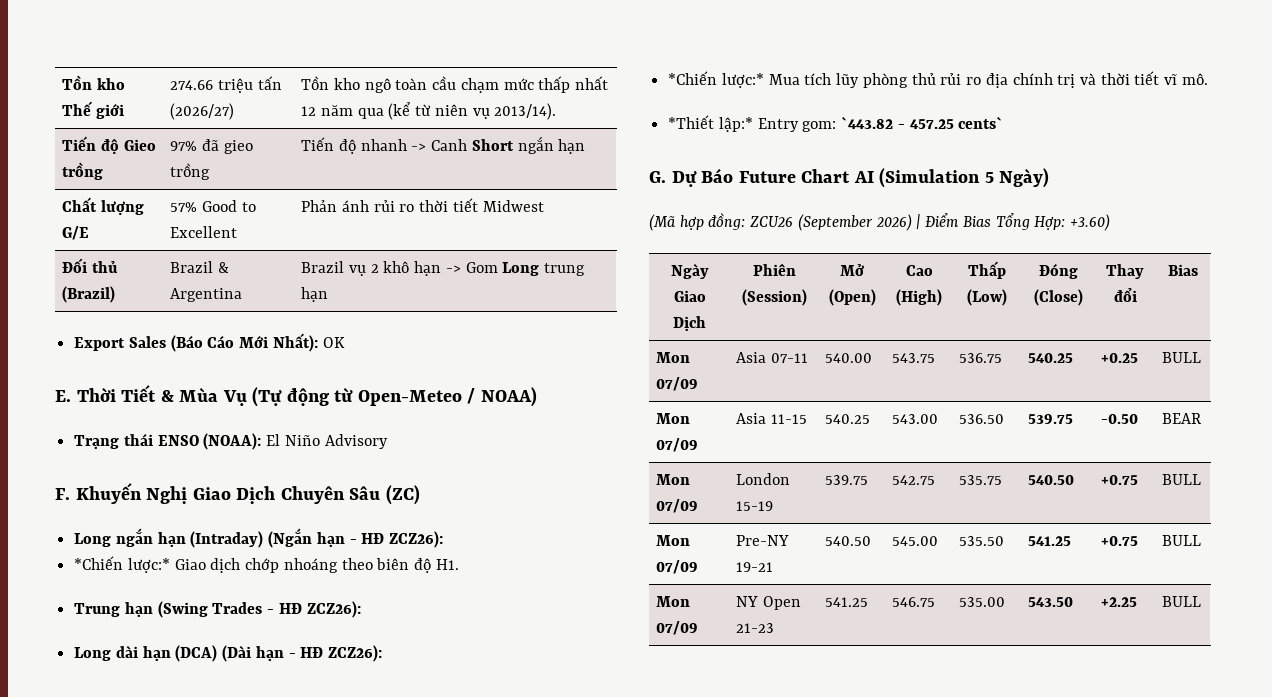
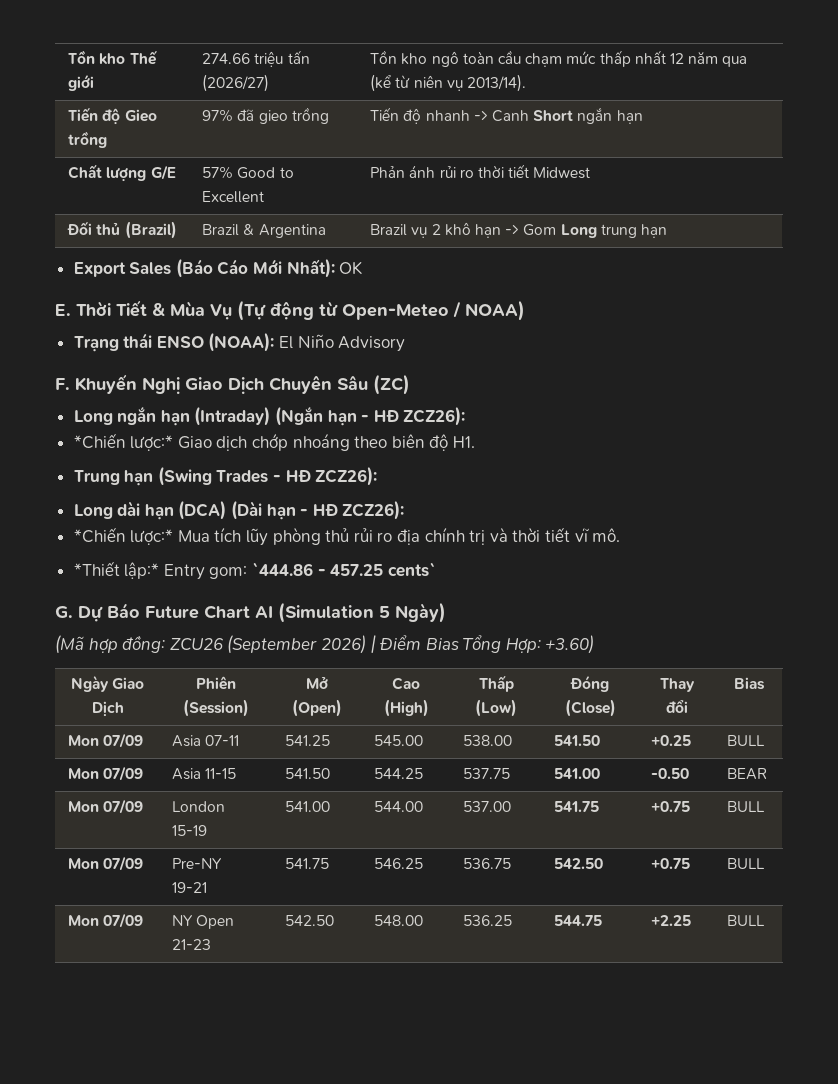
- *Thiết lập:* Entry gom: `443.82 - 457.25 cents`
+ *Thiết lập:* Entry gom: `444.86 - 457.25 cents`
- Mon 07/09 | Asia 07-11 | 540.00 | 543.75 | 536.75 | 540.25 | +0.25 | BULL
+ Mon 07/09 | Asia 07-11 | 541.25 | 545.00 | 538.00 | 541.50 | +0.25 | BULL
- Mon 07/09 | Asia 11-15 | 540.25 | 543.00 | 536.50 | 539.75 | -0.50 | BEAR
+ Mon 07/09 | Asia 11-15 | 541.50 | 544.25 | 537.75 | 541.00 | -0.50 | BEAR
- Mon 07/09 | London 15-19 | 539.75 | 542.75 | 535.75 | 540.50 | +0.75 | BULL
+ Mon 07/09 | London 15-19 | 541.00 | 544.00 | 537.00 | 541.75 | +0.75 | BULL
- Mon 07/09 | Pre-NY 19-21 | 540.50 | 545.00 | 535.50 | 541.25 | +0.75 | BULL
+ Mon 07/09 | Pre-NY 19-21 | 541.75 | 546.25 | 536.75 | 542.50 | +0.75 | BULL
- Mon 07/09 | NY Open 21-23 | 541.25 | 546.75 | 535.00 | 543.50 | +2.25 | BULL
+ Mon 07/09 | NY Open 21-23 | 542.50 | 548.00 | 536.25 | 544.75 | +2.25 | BULL

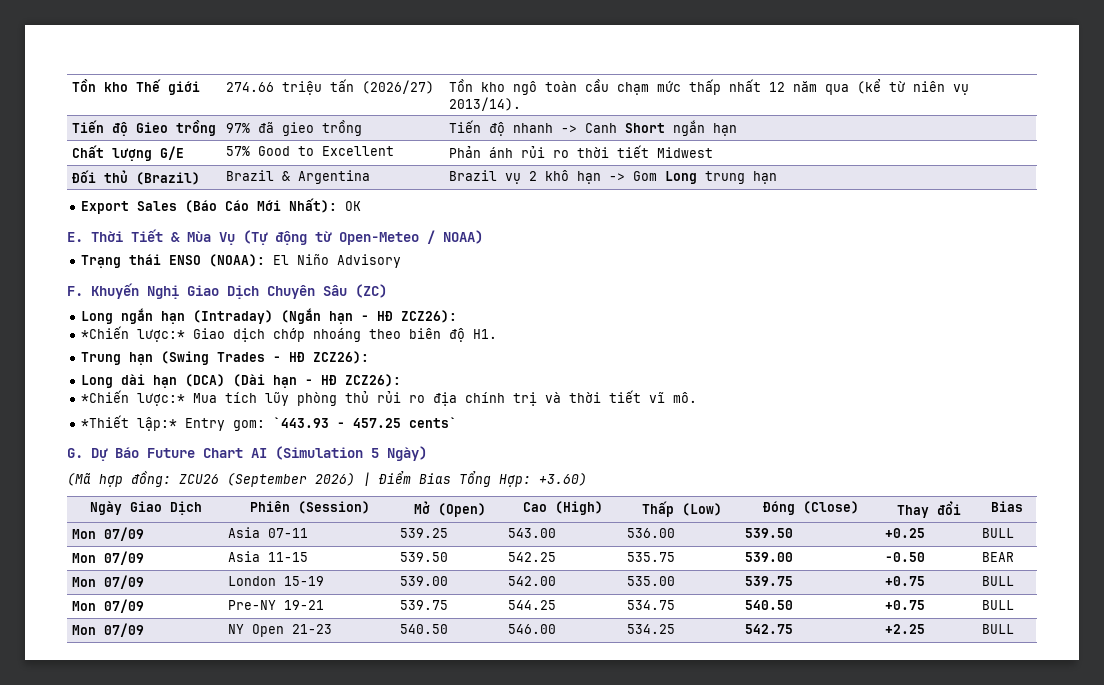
- *Thiết lập:* Entry gom: `444.86 - 457.25 cents`
+ *Thiết lập:* Entry gom: `443.93 - 457.25 cents`
- Mon 07/09 | Asia 07-11 | 541.25 | 545.00 | 538.00 | 541.50 | +0.25 | BULL
+ Mon 07/09 | Asia 07-11 | 539.25 | 543.00 | 536.00 | 539.50 | +0.25 | BULL
- Mon 07/09 | Asia 11-15 | 541.50 | 544.25 | 537.75 | 541.00 | -0.50 | BEAR
+ Mon 07/09 | Asia 11-15 | 539.50 | 542.25 | 535.75 | 539.00 | -0.50 | BEAR
- Mon 07/09 | London 15-19 | 541.00 | 544.00 | 537.00 | 541.75 | +0.75 | BULL
+ Mon 07/09 | London 15-19 | 539.00 | 542.00 | 535.00 | 539.75 | +0.75 | BULL
- Mon 07/09 | Pre-NY 19-21 | 541.75 | 546.25 | 536.75 | 542.50 | +0.75 | BULL
+ Mon 07/09 | Pre-NY 19-21 | 539.75 | 544.25 | 534.75 | 540.50 | +0.75 | BULL
- Mon 07/09 | NY Open 21-23 | 542.50 | 548.00 | 536.25 | 544.75 | +2.25 | BULL
+ Mon 07/09 | NY Open 21-23 | 540.50 | 546.00 | 534.25 | 542.75 | +2.25 | BULL

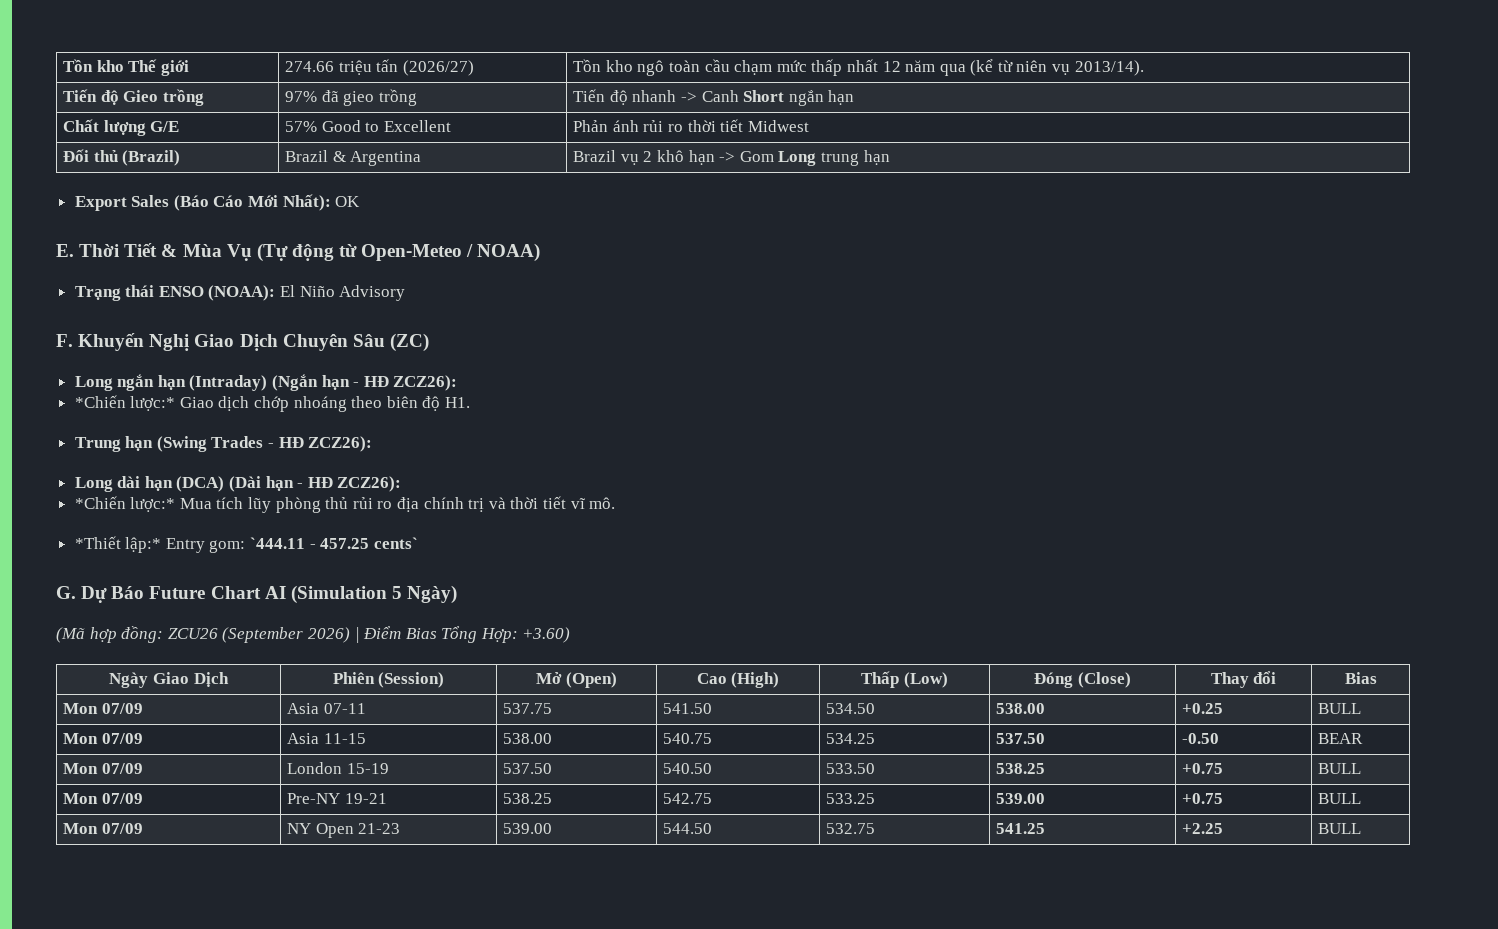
- *Thiết lập:* Entry gom: `443.93 - 457.25 cents`
+ *Thiết lập:* Entry gom: `444.11 - 457.25 cents`
- Mon 07/09 | Asia 07-11 | 539.25 | 543.00 | 536.00 | 539.50 | +0.25 | BULL
+ Mon 07/09 | Asia 07-11 | 537.75 | 541.50 | 534.50 | 538.00 | +0.25 | BULL
- Mon 07/09 | Asia 11-15 | 539.50 | 542.25 | 535.75 | 539.00 | -0.50 | BEAR
+ Mon 07/09 | Asia 11-15 | 538.00 | 540.75 | 534.25 | 537.50 | -0.50 | BEAR
- Mon 07/09 | London 15-19 | 539.00 | 542.00 | 535.00 | 539.75 | +0.75 | BULL
+ Mon 07/09 | London 15-19 | 537.50 | 540.50 | 533.50 | 538.25 | +0.75 | BULL
- Mon 07/09 | Pre-NY 19-21 | 539.75 | 544.25 | 534.75 | 540.50 | +0.75 | BULL
+ Mon 07/09 | Pre-NY 19-21 | 538.25 | 542.75 | 533.25 | 539.00 | +0.75 | BULL
- Mon 07/09 | NY Open 21-23 | 540.50 | 546.00 | 534.25 | 542.75 | +2.25 | BULL
+ Mon 07/09 | NY Open 21-23 | 539.00 | 544.50 | 532.75 | 541.25 | +2.25 | BULL

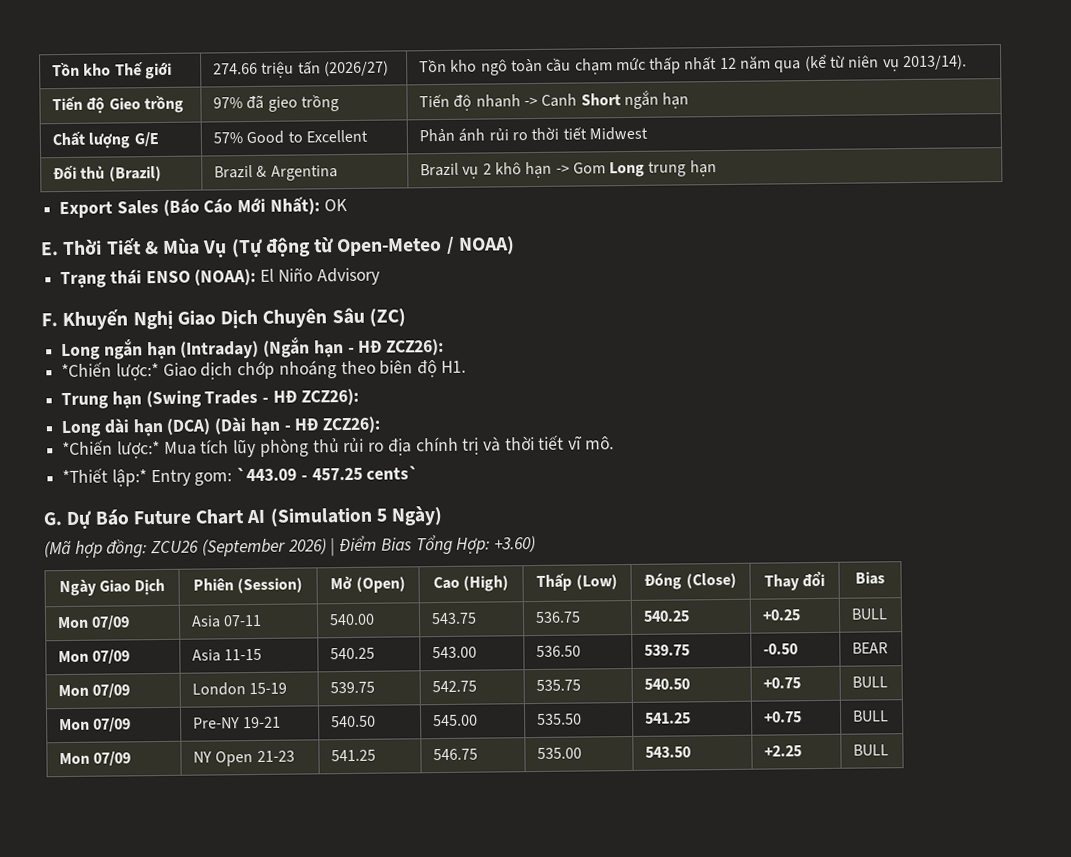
- *Thiết lập:* Entry gom: `444.11 - 457.25 cents`
+ *Thiết lập:* Entry gom: `443.09 - 457.25 cents`
- Mon 07/09 | Asia 07-11 | 537.75 | 541.50 | 534.50 | 538.00 | +0.25 | BULL
+ Mon 07/09 | Asia 07-11 | 540.00 | 543.75 | 536.75 | 540.25 | +0.25 | BULL
- Mon 07/09 | Asia 11-15 | 538.00 | 540.75 | 534.25 | 537.50 | -0.50 | BEAR
+ Mon 07/09 | Asia 11-15 | 540.25 | 543.00 | 536.50 | 539.75 | -0.50 | BEAR
- Mon 07/09 | London 15-19 | 537.50 | 540.50 | 533.50 | 538.25 | +0.75 | BULL
+ Mon 07/09 | London 15-19 | 539.75 | 542.75 | 535.75 | 540.50 | +0.75 | BULL
- Mon 07/09 | Pre-NY 19-21 | 538.25 | 542.75 | 533.25 | 539.00 | +0.75 | BULL
+ Mon 07/09 | Pre-NY 19-21 | 540.50 | 545.00 | 535.50 | 541.25 | +0.75 | BULL
- Mon 07/09 | NY Open 21-23 | 539.00 | 544.50 | 532.75 | 541.25 | +2.25 | BULL
+ Mon 07/09 | NY Open 21-23 | 541.25 | 546.75 | 535.00 | 543.50 | +2.25 | BULL

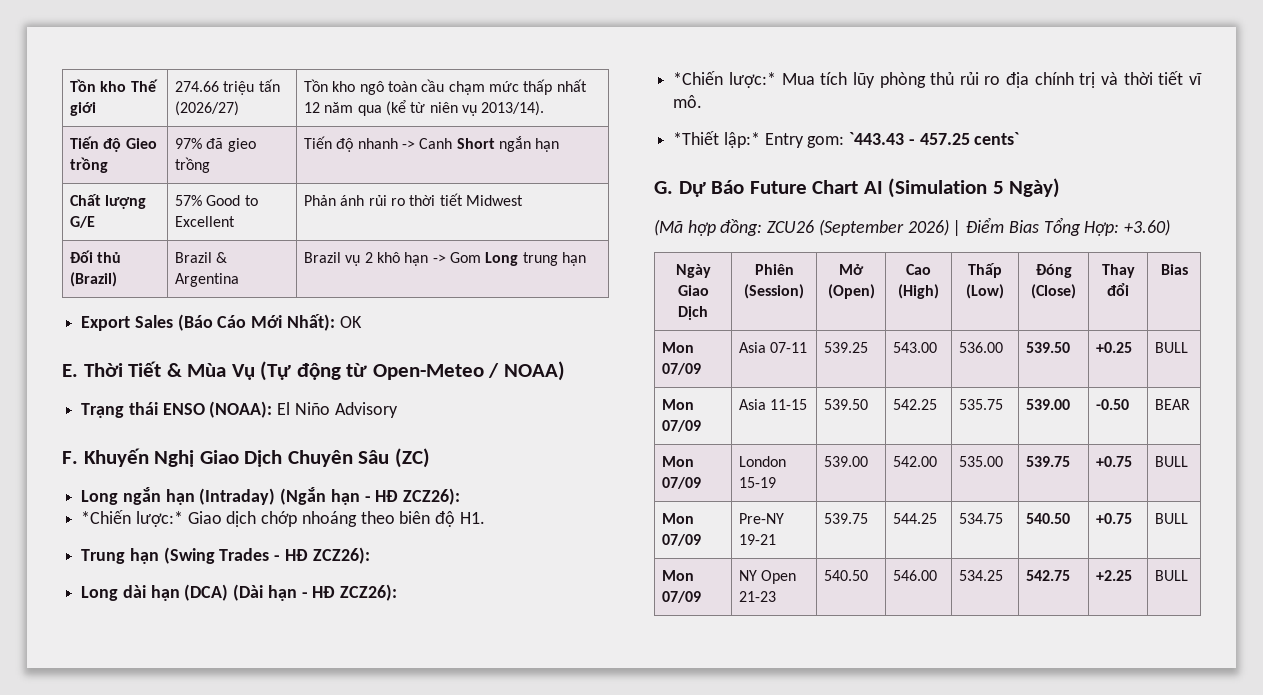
- *Thiết lập:* Entry gom: `443.09 - 457.25 cents`
+ *Thiết lập:* Entry gom: `443.43 - 457.25 cents`
- Mon 07/09 | Asia 07-11 | 540.00 | 543.75 | 536.75 | 540.25 | +0.25 | BULL
+ Mon 07/09 | Asia 07-11 | 539.25 | 543.00 | 536.00 | 539.50 | +0.25 | BULL
- Mon 07/09 | Asia 11-15 | 540.25 | 543.00 | 536.50 | 539.75 | -0.50 | BEAR
+ Mon 07/09 | Asia 11-15 | 539.50 | 542.25 | 535.75 | 539.00 | -0.50 | BEAR
- Mon 07/09 | London 15-19 | 539.75 | 542.75 | 535.75 | 540.50 | +0.75 | BULL
+ Mon 07/09 | London 15-19 | 539.00 | 542.00 | 535.00 | 539.75 | +0.75 | BULL
- Mon 07/09 | Pre-NY 19-21 | 540.50 | 545.00 | 535.50 | 541.25 | +0.75 | BULL
+ Mon 07/09 | Pre-NY 19-21 | 539.75 | 544.25 | 534.75 | 540.50 | +0.75 | BULL
- Mon 07/09 | NY Open 21-23 | 541.25 | 546.75 | 535.00 | 543.50 | +2.25 | BULL
+ Mon 07/09 | NY Open 21-23 | 540.50 | 546.00 | 534.25 | 542.75 | +2.25 | BULL

